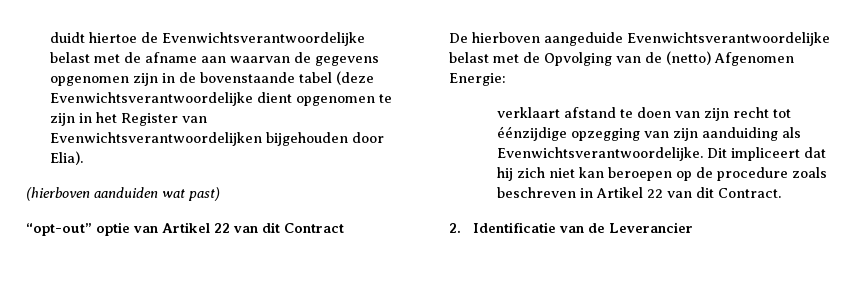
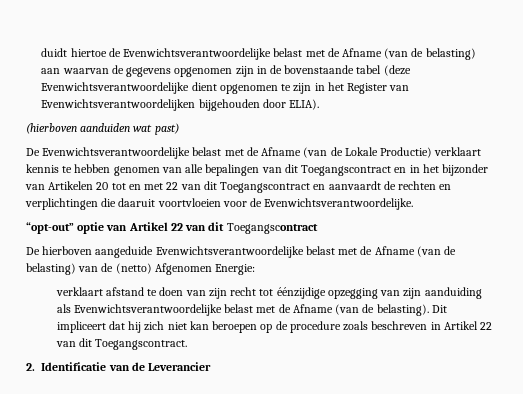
- duidt hiertoe de Evenwichtsverantwoordelijke belast met de afname aan waarvan de gegevens opgenomen zijn in de bovenstaande tabel (deze Evenwichtsverantwoordelijke dient opgenomen te zijn in het Register van Evenwichtsverantwoordelijken bijgehouden door Elia).
+ duidt hiertoe de Evenwichtsverantwoordelijke belast met de Afname (van de belasting) aan waarvan de gegevens opgenomen zijn in de bovenstaande tabel (deze Evenwichtsverantwoordelijke dient opgenomen te zijn in het Register van Evenwichtsverantwoordelijken bijgehouden door ELIA).
+ De Evenwichtsverantwoordelijke belast met de Afname (van de Lokale Productie) verklaart kennis te hebben genomen van alle bepalingen van dit Toegangscontract en in het bijzonder van Artikelen 20 tot en met 22 van dit Toegangscontract en aanvaardt de rechten en verplichtingen die daaruit voortvloeien voor de Evenwichtsverantwoordelijke.
- “opt-out” optie van Artikel 22 van dit Contract
+ “opt-out” optie van Artikel 22 van dit Toegangscontract
- De hierboven aangeduide Evenwichtsverantwoordelijke belast met de Opvolging van de (netto) Afgenomen Energie:
+ De hierboven aangeduide Evenwichtsverantwoordelijke belast met de Afname (van de belasting) van de (netto) Afgenomen Energie:
- verklaart afstand te doen van zijn recht tot éénzijdige opzegging van zijn aanduiding als Evenwichtsverantwoordelijke.
+ verklaart afstand te doen van zijn recht tot éénzijdige opzegging van zijn aanduiding als Evenwichtsverantwoordelijke belast met de Afname (van de belasting).
- Dit impliceert dat hij zich niet kan beroepen op de procedure zoals beschreven in Artikel 22 van dit Contract.
+ Dit impliceert dat hij zich niet kan beroepen op de procedure zoals beschreven in Artikel 22 van dit Toegangscontract.

